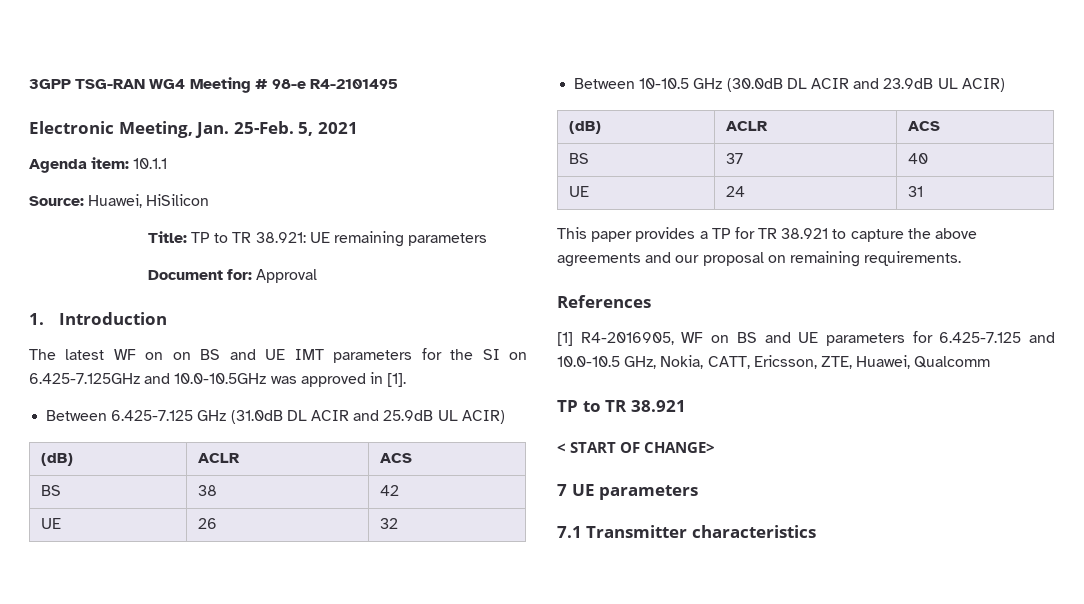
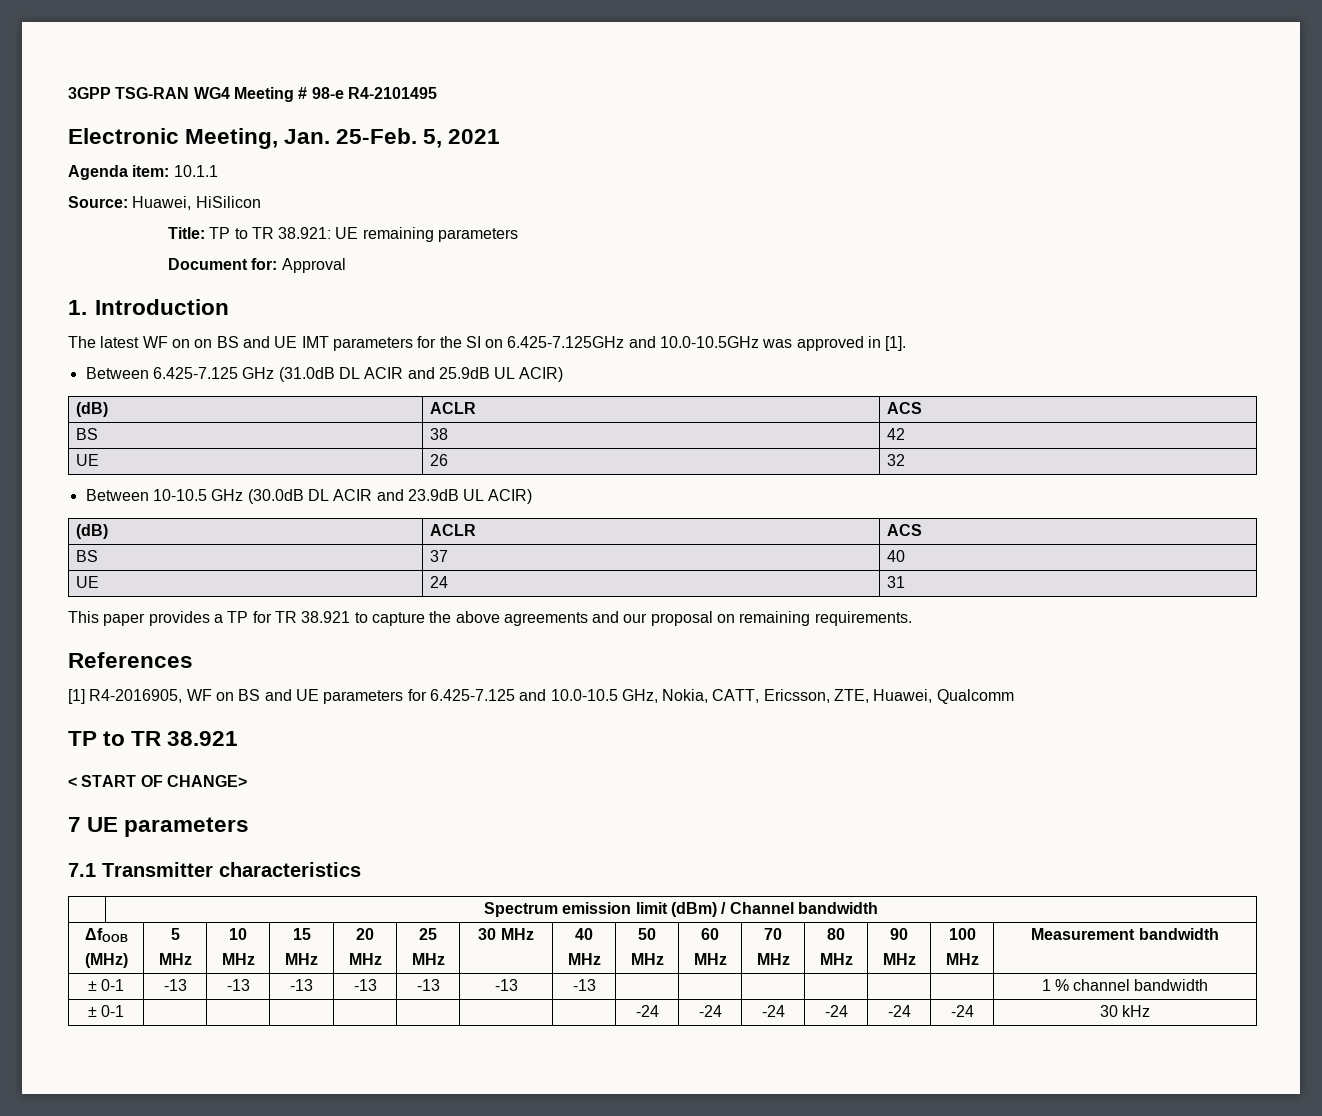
+ | Spectrum emission limit (dBm) / Channel bandwidth
+ ΔfOOB
+ (MHz) | 5
+ MHz | 10
+ MHz | 15
+ MHz | 20
+ MHz | 25
+ MHz | 30 MHz | 40
+ MHz | 50
+ MHz | 60
+ MHz | 70
+ MHz | 80
+ MHz | 90
+ MHz | 100
+ MHz | Measurement bandwidth
+ ± 0-1 | -13 | -13 | -13 | -13 | -13 | -13 | -13 | | | | | | | 1 % channel bandwidth
+ ± 0-1 | | | | | | | | -24 | -24 | -24 | -24 | -24 | -24 | 30 kHz

